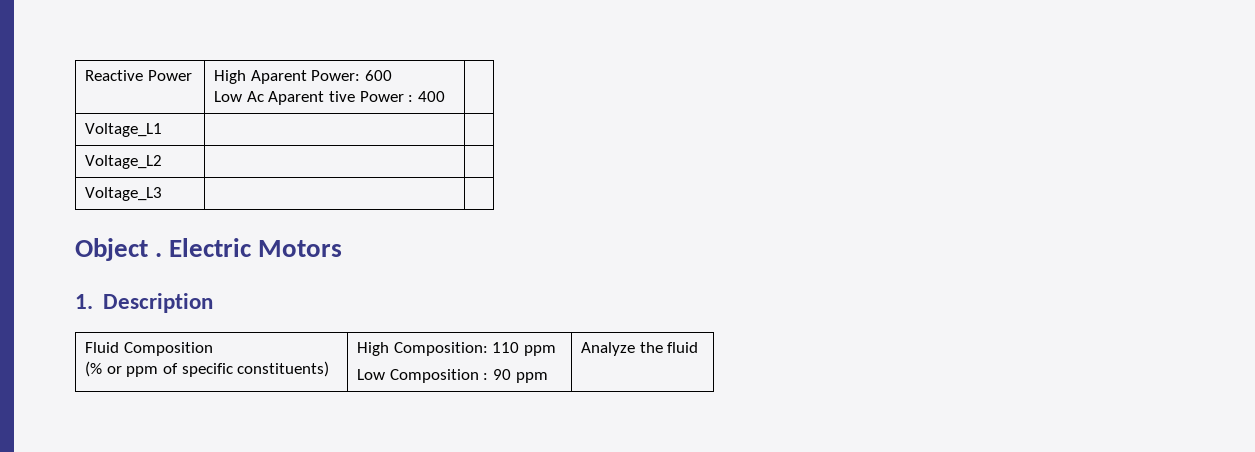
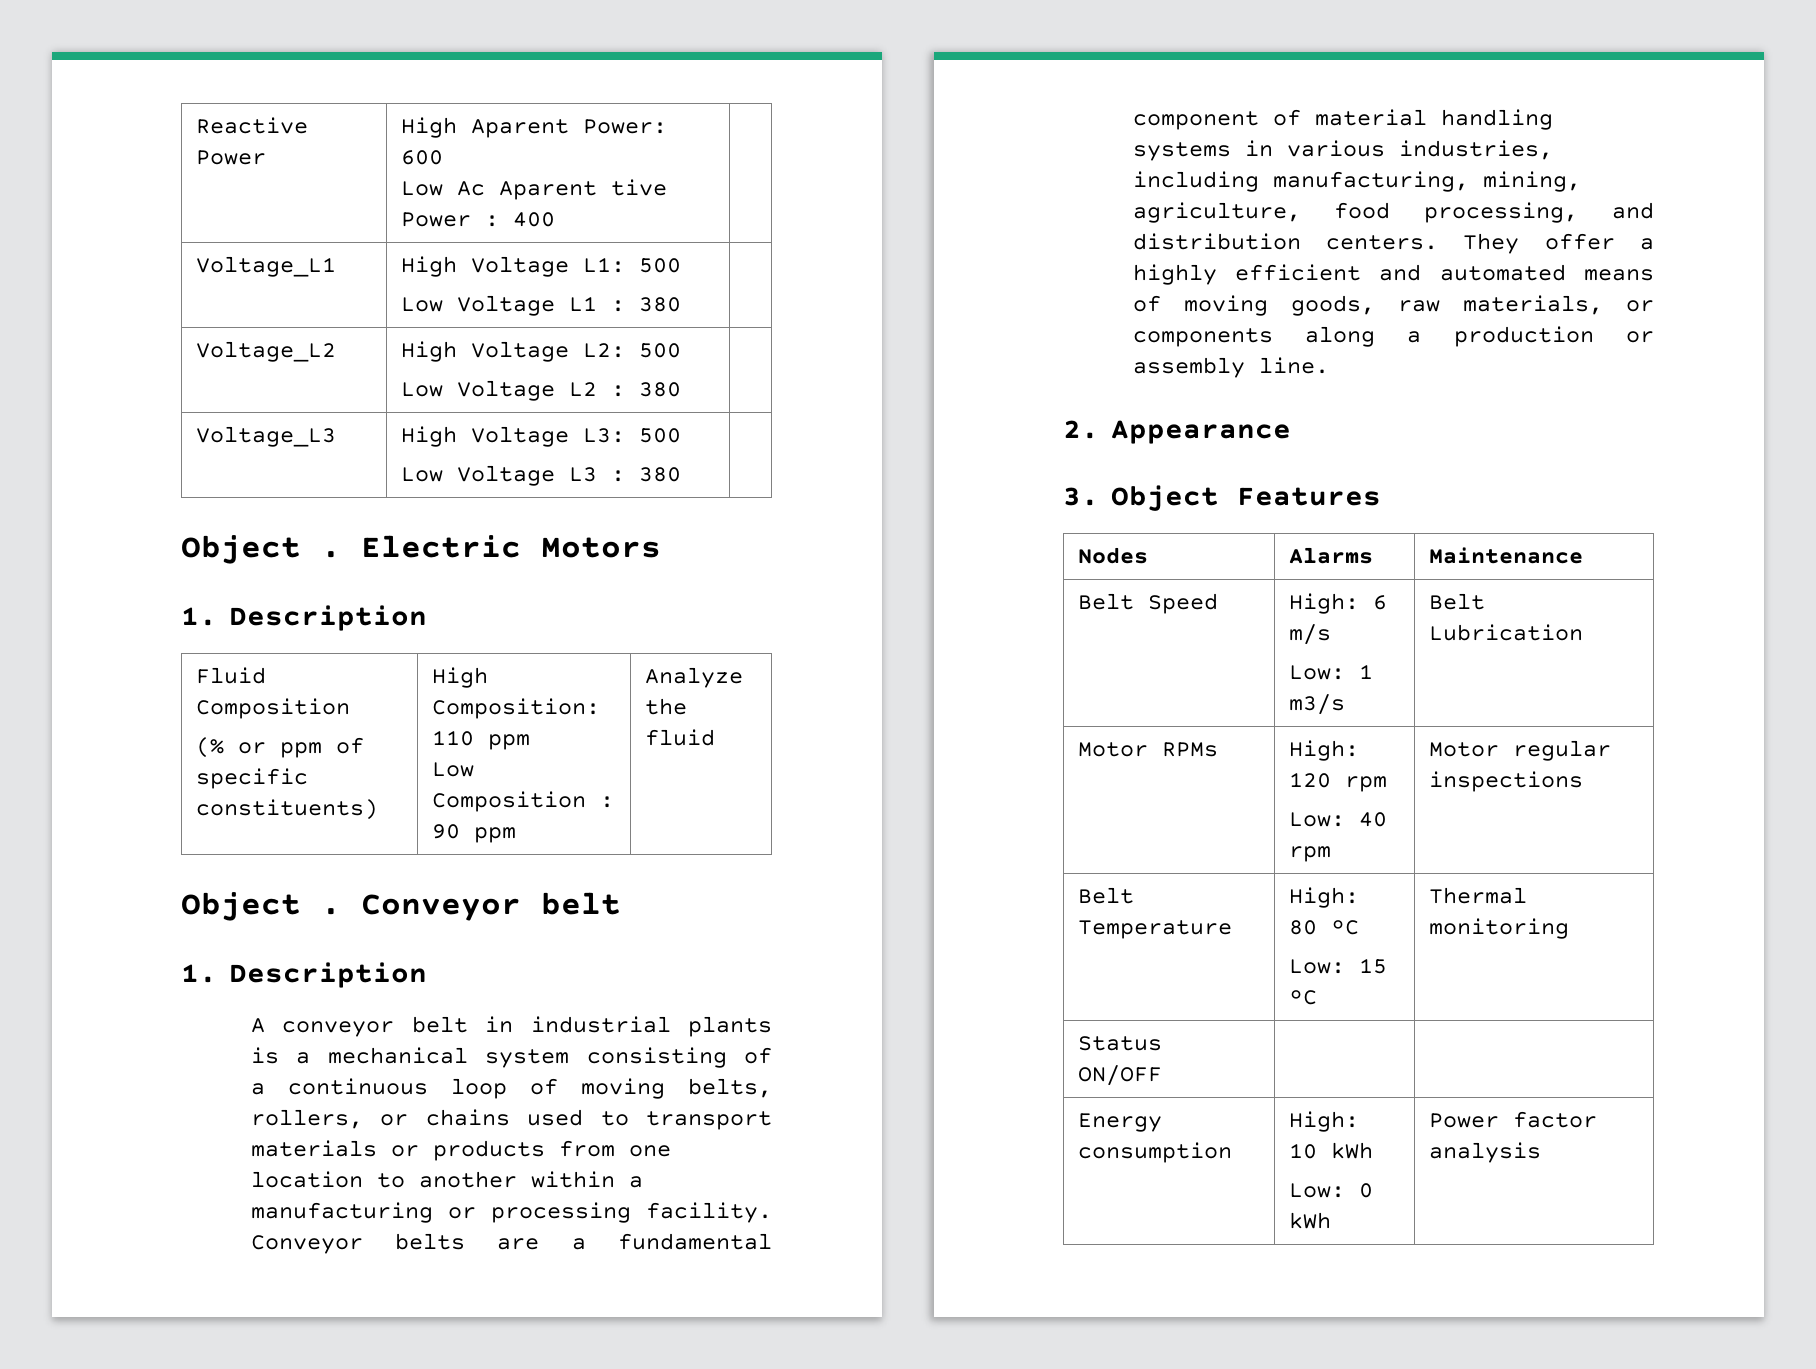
- Voltage_L1 | |
- Voltage_L2 | |
- Voltage_L3 | |
+ Voltage_L1 | High Voltage L1: 500
+ Low Voltage L1 : 380 |
+ Voltage_L2 | High Voltage L2: 500
+ Low Voltage L2 : 380 |
+ Voltage_L3 | High Voltage L3: 500
+ Low Voltage L3 : 380 |
+ Object . Conveyor belt
+ 1. Description
+ A conveyor belt in industrial plants is a mechanical system consisting of a continuous loop of moving belts, rollers, or chains used to transport materials or products from one location to another within a manufacturing or processing facility. Conveyor belts are a fundamental component of material handling systems in various industries, including manufacturing, mining, agriculture, food processing, and distribution centers. They offer a highly efficient and automated means of moving goods, raw materials, or components along a production or assembly line.
+ 2. Appearance
+ 3. Object Features
+ Nodes | Alarms | Maintenance
+ Belt Speed | High: 6 m/s
+ Low: 1 m3/s | Belt Lubrication
+ Motor RPMs | High: 120 rpm
+ Low: 40 rpm | Motor regular inspections
+ Belt Temperature | High: 80 ºC
+ Low: 15 ºC | Thermal monitoring
+ Status ON/OFF | |
+ Energy consumption | High: 10 kWh
+ Low: 0 kWh | Power factor analysis

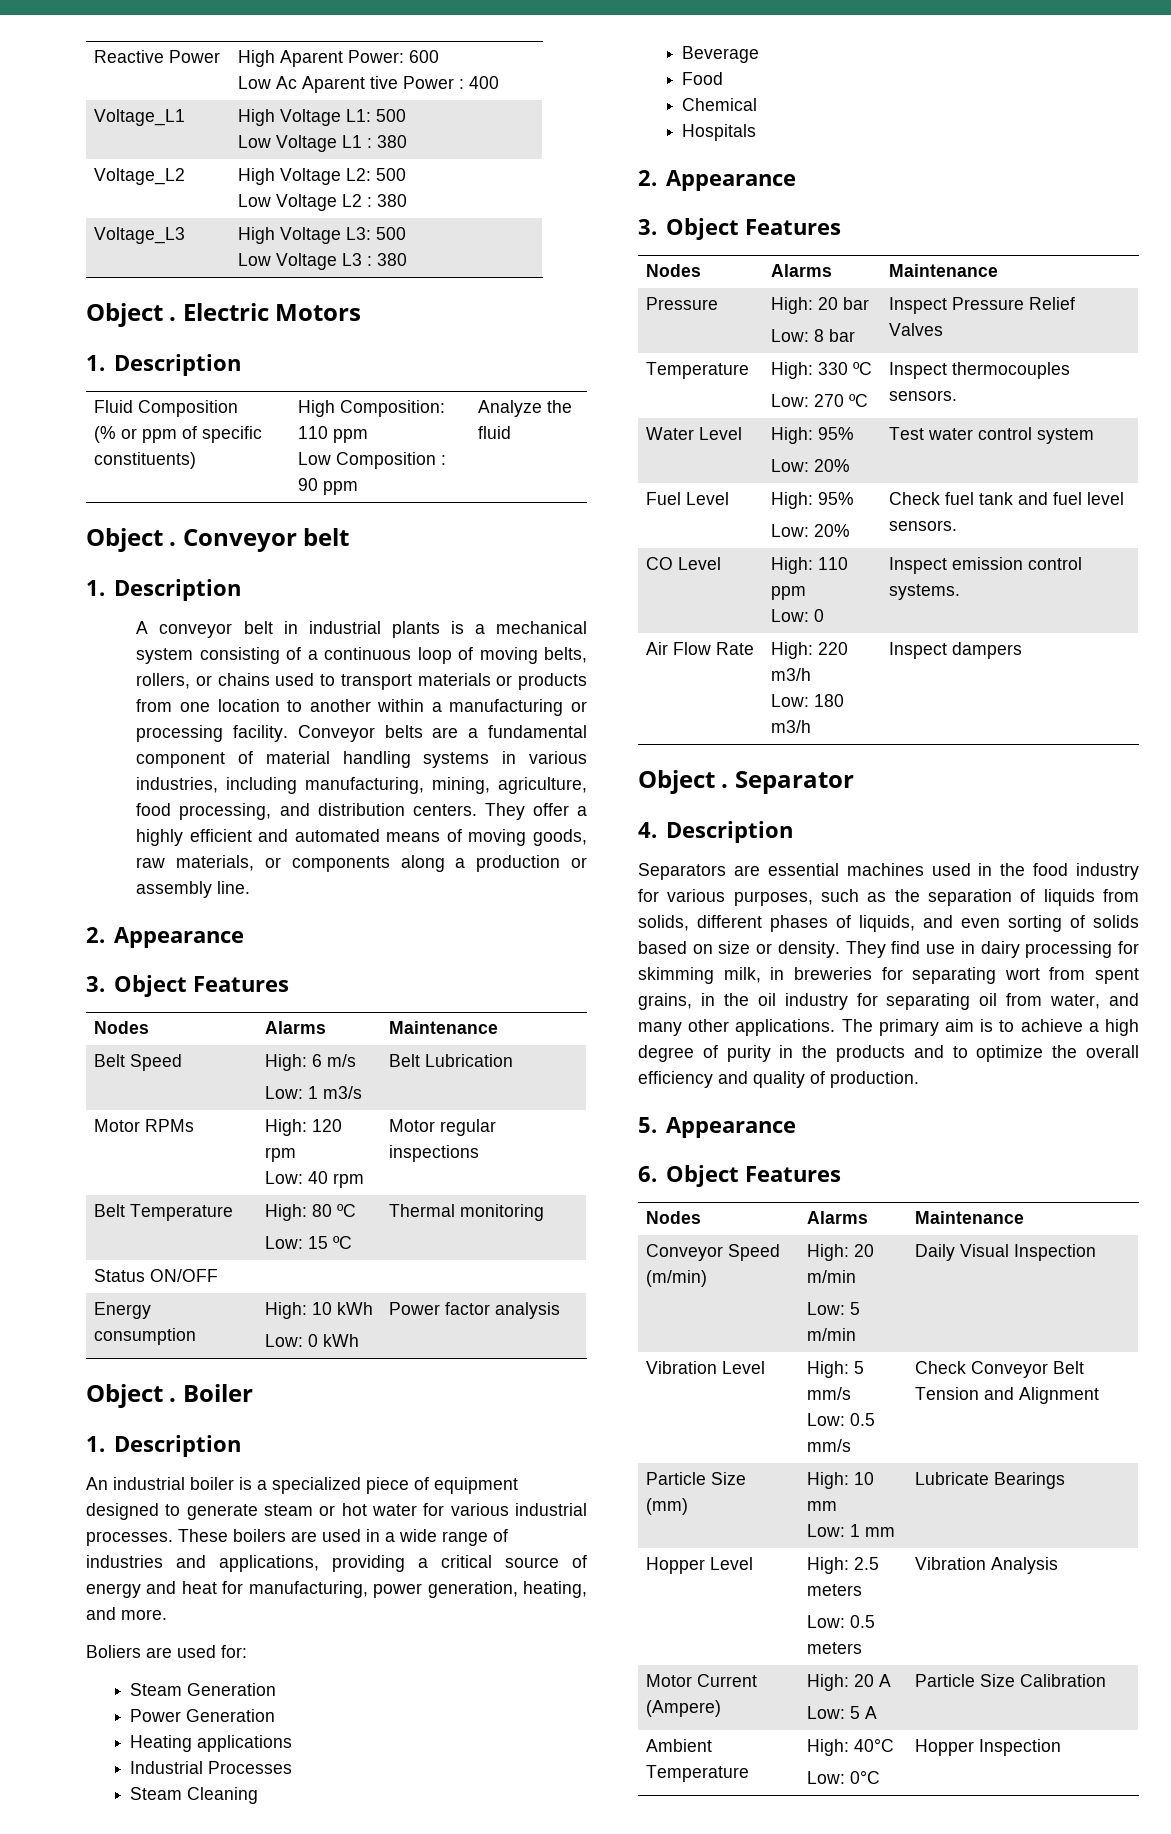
+ Object . Boiler
+ 1. Description
+ An industrial boiler is a specialized piece of equipment designed to generate steam or hot water for various industrial processes. These boilers are used in a wide range of industries and applications, providing a critical source of energy and heat for manufacturing, power generation, heating, and more.
+ Boliers are used for:
+ Steam Generation
+ Power Generation
+ Heating applications
+ Industrial Processes
+ Steam Cleaning
+ Beverage
+ Food
+ Chemical
+ Hospitals
+ 2. Appearance
+ 3. Object Features
+ Nodes | Alarms | Maintenance
+ Pressure | High: 20 bar
+ Low: 8 bar | Inspect Pressure Relief Valves
+ Temperature | High: 330 ºC
+ Low: 270 ºC | Inspect thermocouples sensors.
+ Water Level | High: 95%
+ Low: 20% | Test water control system
+ Fuel Level | High: 95%
+ Low: 20% | Check fuel tank and fuel level sensors.
+ CO Level | High: 110 ppm
+ Low: 0 | Inspect emission control systems.
+ Air Flow Rate | High: 220 m3/h
+ Low: 180 m3/h | Inspect dampers
+ Object . Separator
+ 4. Description
+ Separators are essential machines used in the food industry for various purposes, such as the separation of liquids from solids, different phases of liquids, and even sorting of solids based on size or density. They find use in dairy processing for skimming milk, in breweries for separating wort from spent grains, in the oil industry for separating oil from water, and many other applications. The primary aim is to achieve a high degree of purity in the products and to optimize the overall efficiency and quality of production.
+ 5. Appearance
+ 6. Object Features
+ Nodes | Alarms | Maintenance
+ Conveyor Speed (m/min) | High: 20 m/min
+ Low: 5 m/min | Daily Visual Inspection
+ Vibration Level | High: 5 mm/s
+ Low: 0.5 mm/s | Check Conveyor Belt Tension and Alignment
+ Particle Size (mm) | High: 10 mm
+ Low: 1 mm | Lubricate Bearings
+ Hopper Level | High: 2.5 meters
+ Low: 0.5 meters | Vibration Analysis
+ Motor Current (Ampere) | High: 20 A
+ Low: 5 A | Particle Size Calibration
+ Ambient Temperature | High: 40°C
+ Low: 0°C | Hopper Inspection

